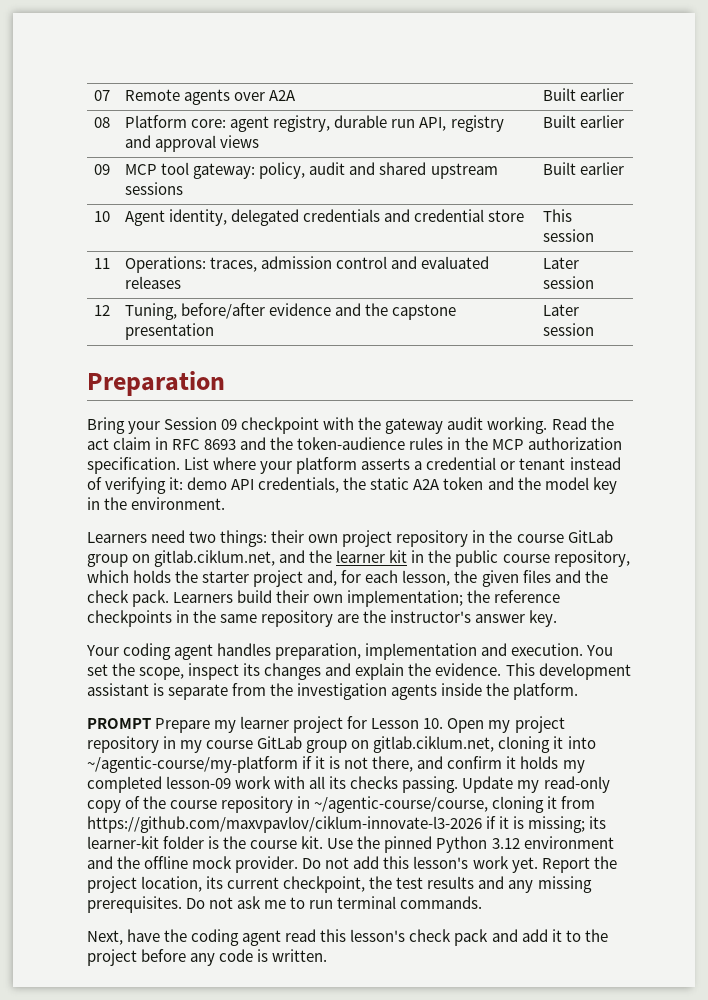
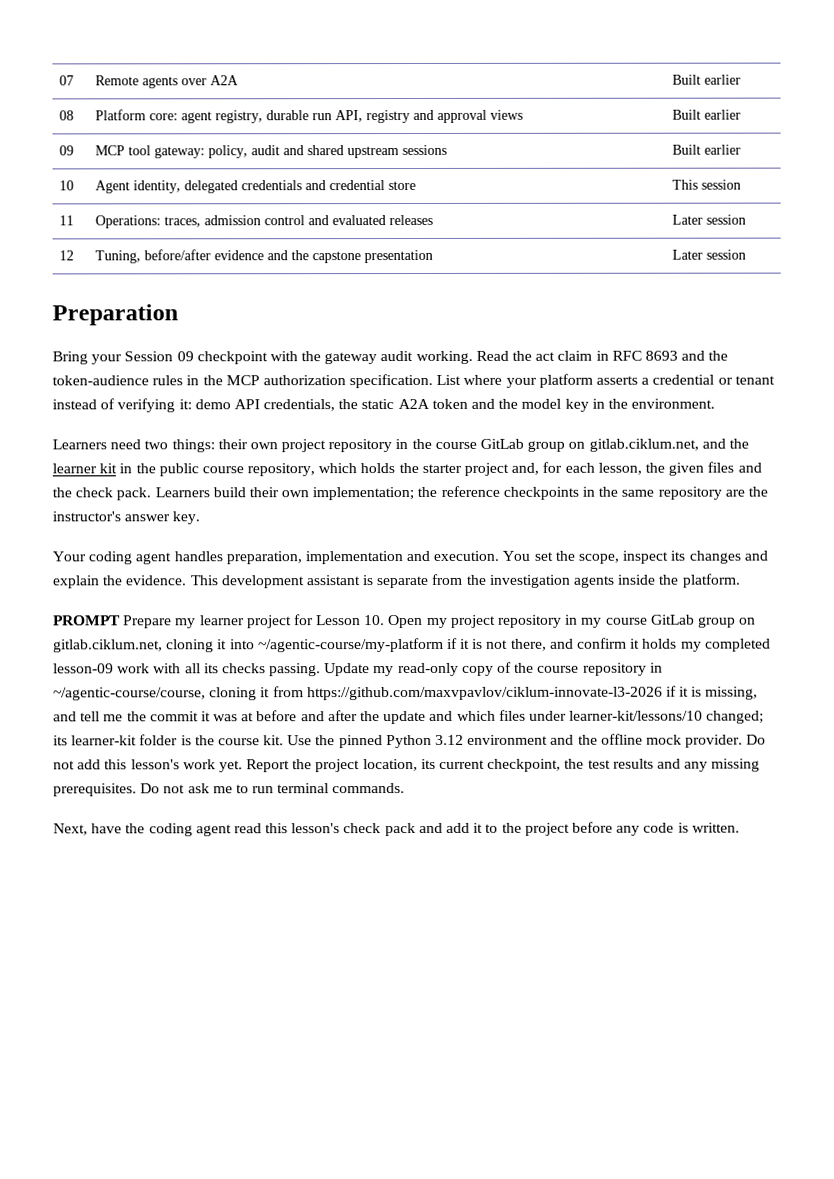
- Update my read-only copy of the course repository in ~/agentic-course/course, cloning it from https://github.com/maxvpavlov/ciklum-innovate-l3-2026 if it is missing; its learner-kit folder is the course kit.
+ Update my read-only copy of the course repository in ~/agentic-course/course, cloning it from https://github.com/maxvpavlov/ciklum-innovate-l3-2026 if it is missing, and tell me the commit it was at before and after the update and which files under learner-kit/lessons/10 changed; its learner-kit folder is the course kit.

